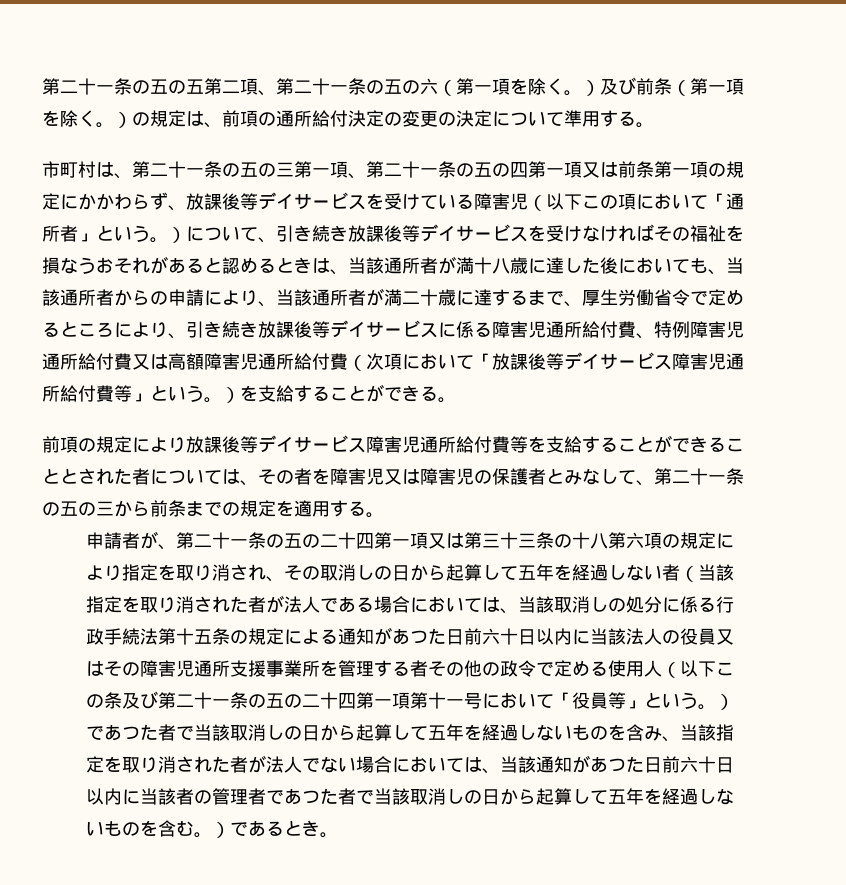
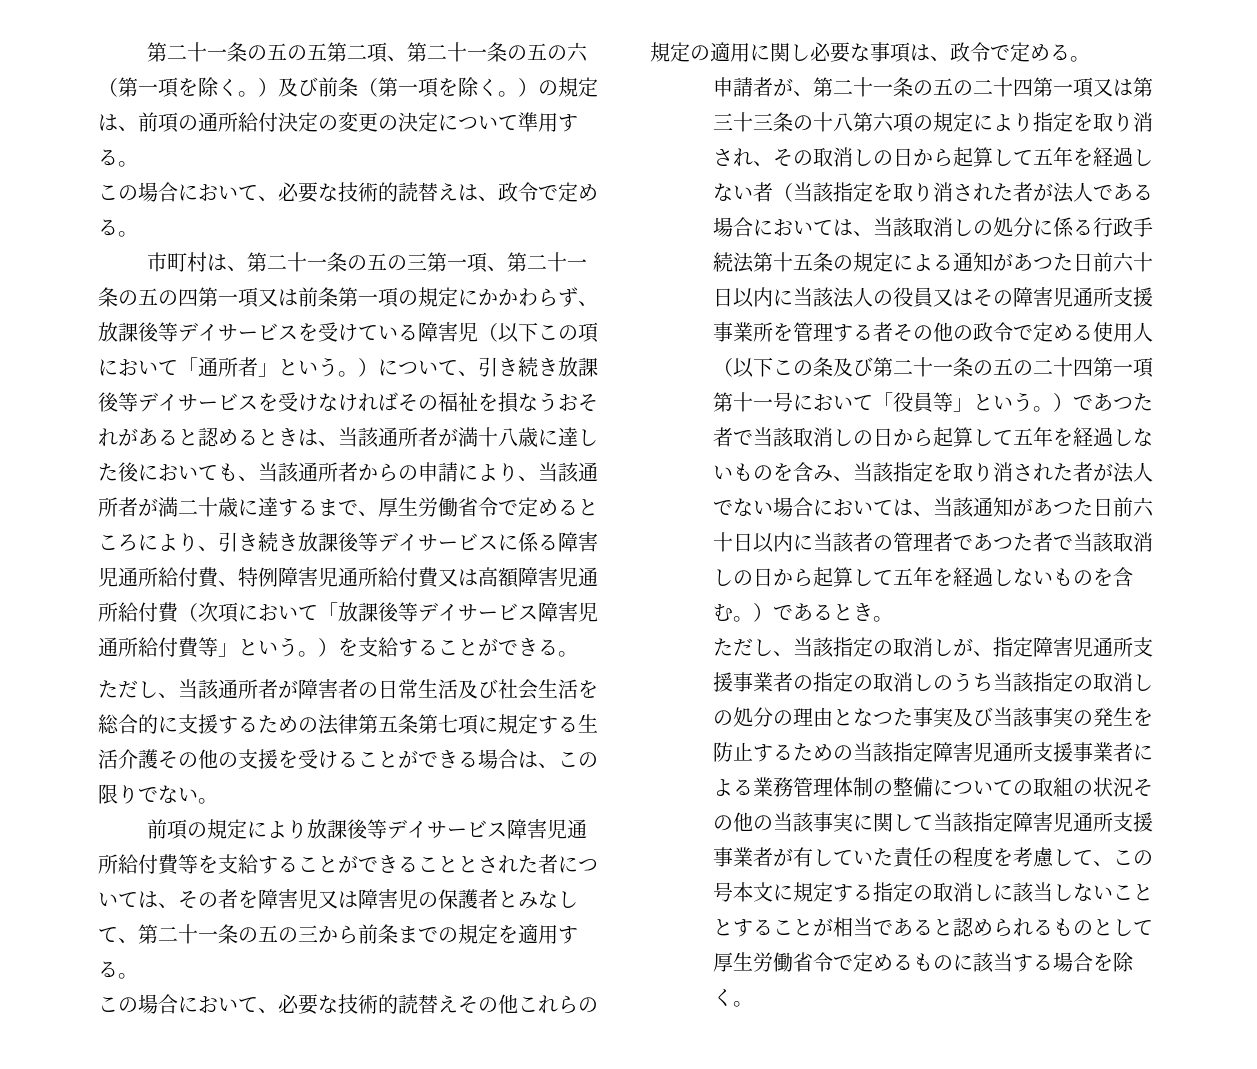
+ この場合において、必要な技術的読替えは、政令で定める。
+ ただし、当該通所者が障害者の日常生活及び社会生活を総合的に支援するための法律第五条第七項に規定する生活介護その他の支援を受けることができる場合は、この限りでない。
+ この場合において、必要な技術的読替えその他これらの規定の適用に関し必要な事項は、政令で定める。
+ ただし、当該指定の取消しが、指定障害児通所支援事業者の指定の取消しのうち当該指定の取消しの処分の理由となつた事実及び当該事実の発生を防止するための当該指定障害児通所支援事業者による業務管理体制の整備についての取組の状況その他の当該事実に関して当該指定障害児通所支援事業者が有していた責任の程度を考慮して、この号本文に規定する指定の取消しに該当しないこととすることが相当であると認められるものとして厚生労働省令で定めるものに該当する場合を除く。

